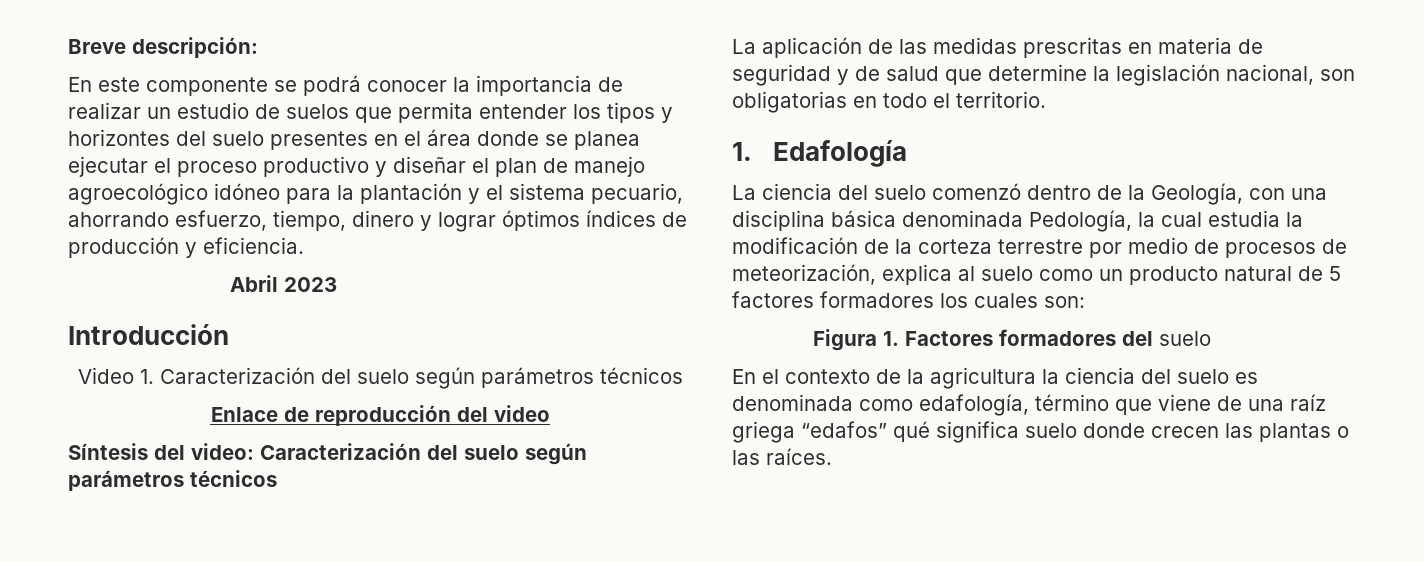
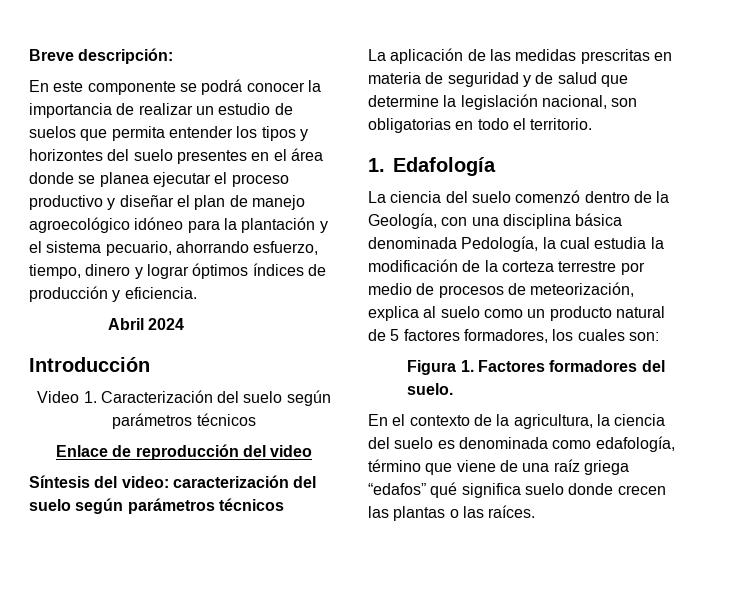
- Abril 2023
+ Abril 2024
- Síntesis del video: Caracterización del suelo según parámetros técnicos
+ Síntesis del video: caracterización del suelo según parámetros técnicos
- La ciencia del suelo comenzó dentro de la Geología, con una disciplina básica denominada Pedología, la cual estudia la modificación de la corteza terrestre por medio de procesos de meteorización, explica al suelo como un producto natural de 5 factores formadores los cuales son:
+ La ciencia del suelo comenzó dentro de la Geología, con una disciplina básica denominada Pedología, la cual estudia la modificación de la corteza terrestre por medio de procesos de meteorización, explica al suelo como un producto natural de 5 factores formadores, los cuales son:
- Figura 1. Factores formadores del suelo
+ Figura 1. Factores formadores del suelo.
- En el contexto de la agricultura la ciencia del suelo es denominada como edafología, término que viene de una raíz griega “edafos” qué significa suelo donde crecen las plantas o las raíces.
+ En el contexto de la agricultura, la ciencia del suelo es denominada como edafología, término que viene de una raíz griega “edafos” qué significa suelo donde crecen las plantas o las raíces.

